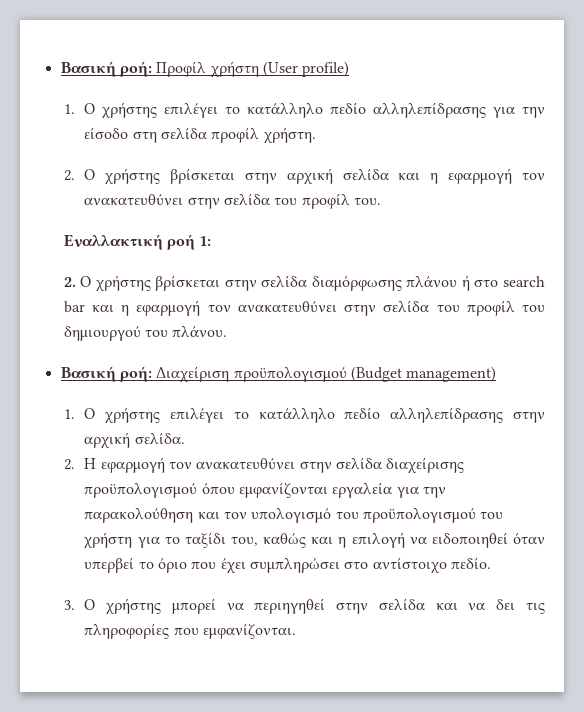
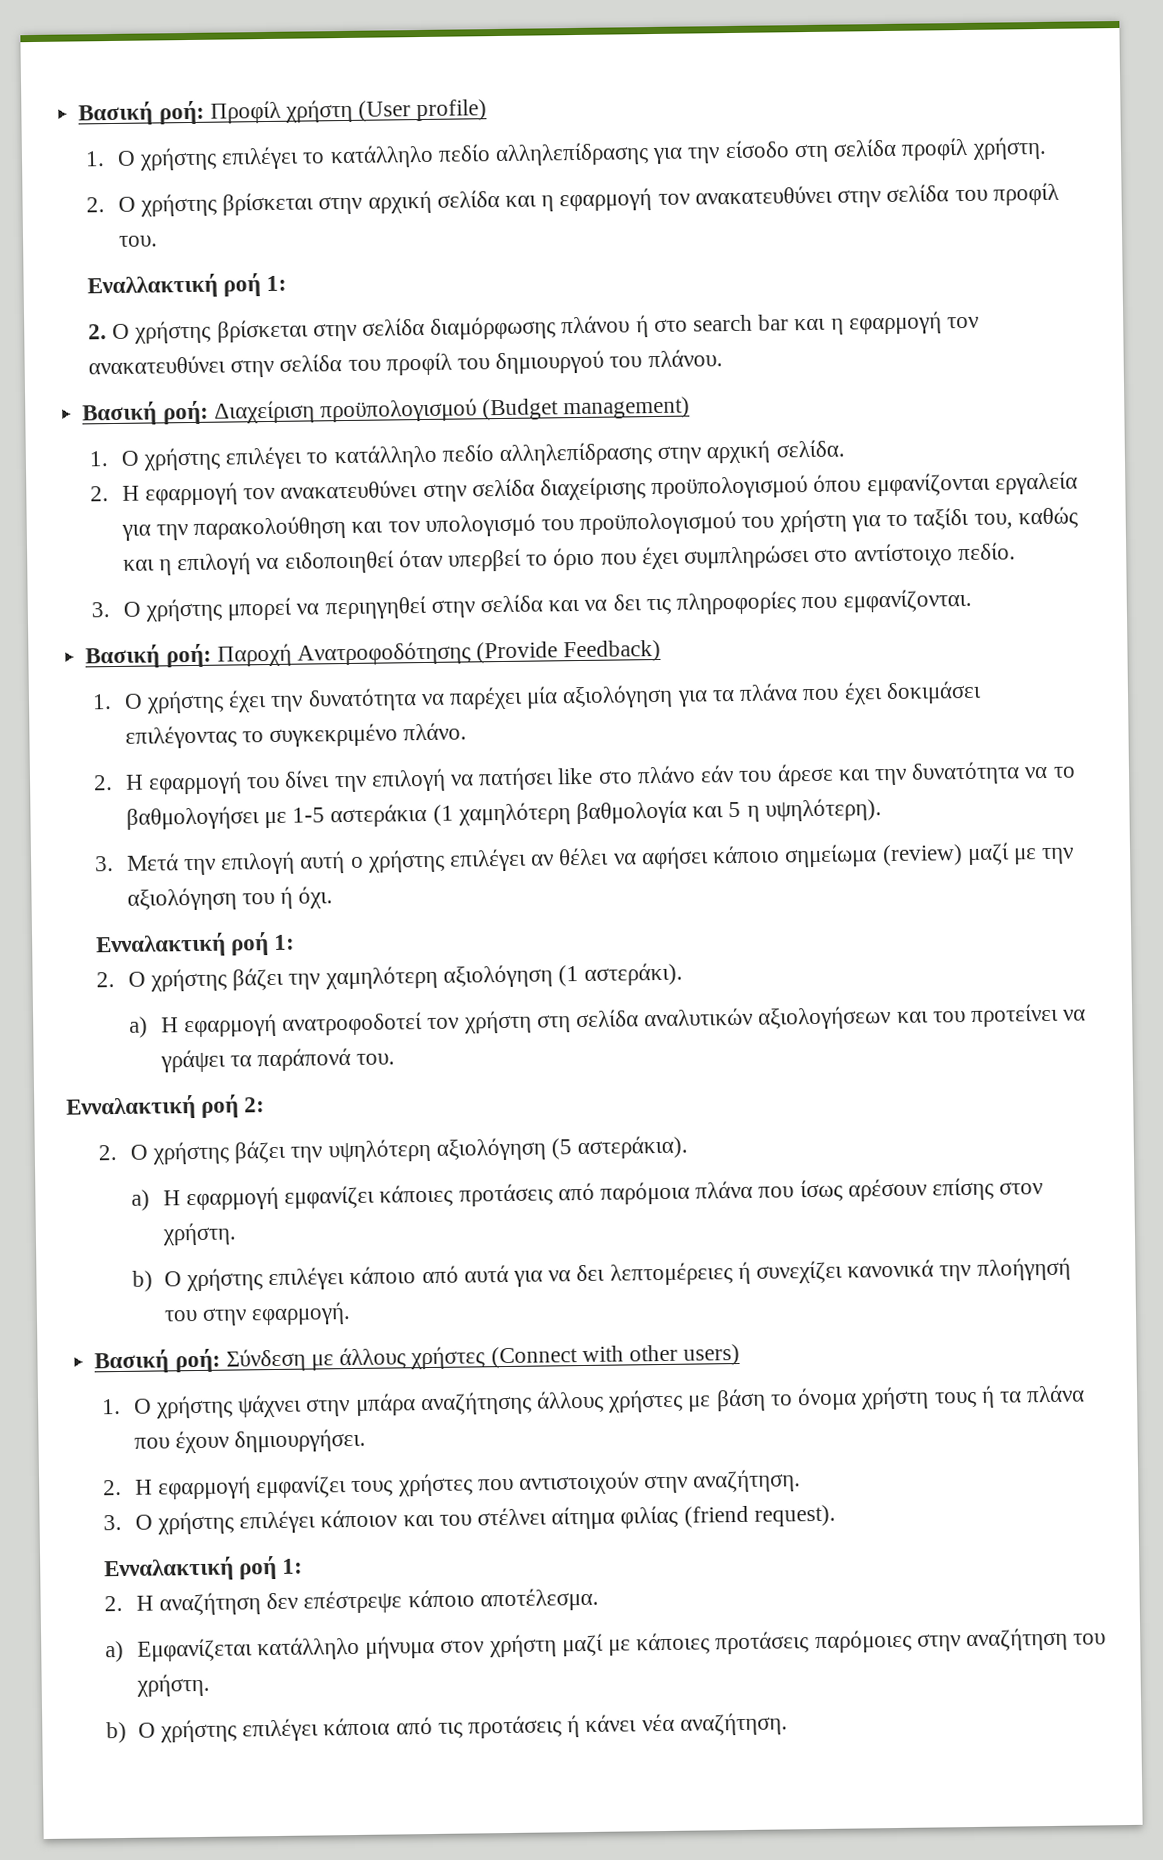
+ Βασική ροή: Παροχή Ανατροφοδότησης (Provide Feedback)
+ 1. Ο χρήστης έχει την δυνατότητα να παρέχει μία αξιολόγηση για τα πλάνα που έχει δοκιμάσει επιλέγοντας το συγκεκριμένο πλάνο.
+ 2. Η εφαρμογή του δίνει την επιλογή να πατήσει like στο πλάνο εάν του άρεσε και την δυνατότητα να το βαθμολογήσει με 1-5 αστεράκια (1 χαμηλότερη βαθμολογία και 5 η υψηλότερη).
+ 3. Μετά την επιλογή αυτή ο χρήστης επιλέγει αν θέλει να αφήσει κάποιο σημείωμα (review) μαζί με την αξιολόγηση του ή όχι.
+ Ενναλακτική ροή 1:
+ 2. Ο χρήστης βάζει την χαμηλότερη αξιολόγηση (1 αστεράκι).
+ a) Η εφαρμογή ανατροφοδοτεί τον χρήστη στη σελίδα αναλυτικών αξιολογήσεων και του προτείνει να γράψει τα παράπονά του.
+ Ενναλακτική ροή 2:
+ 2. Ο χρήστης βάζει την υψηλότερη αξιολόγηση (5 αστεράκια).
+ a) Η εφαρμογή εμφανίζει κάποιες προτάσεις από παρόμοια πλάνα που ίσως αρέσουν επίσης στον χρήστη.
+ b) Ο χρήστης επιλέγει κάποιο από αυτά για να δει λεπτομέρειες ή συνεχίζει κανονικά την πλοήγησή του στην εφαρμογή.
+ Βασική ροή: Σύνδεση με άλλους χρήστες (Connect with other users)
+ 1. Ο χρήστης ψάχνει στην μπάρα αναζήτησης άλλους χρήστες με βάση το όνομα χρήστη τους ή τα πλάνα που έχουν δημιουργήσει.
+ 2. Η εφαρμογή εμφανίζει τους χρήστες που αντιστοιχούν στην αναζήτηση.
+ 3. Ο χρήστης επιλέγει κάποιον και του στέλνει αίτημα φιλίας (friend request).
+ Ενναλακτική ροή 1:
+ 2. Η αναζήτηση δεν επέστρεψε κάποιο αποτέλεσμα.
+ a) Εμφανίζεται κατάλληλο μήνυμα στον χρήστη μαζί με κάποιες προτάσεις παρόμοιες στην αναζήτηση του χρήστη.
+ b) Ο χρήστης επιλέγει κάποια από τις προτάσεις ή κάνει νέα αναζήτηση.

